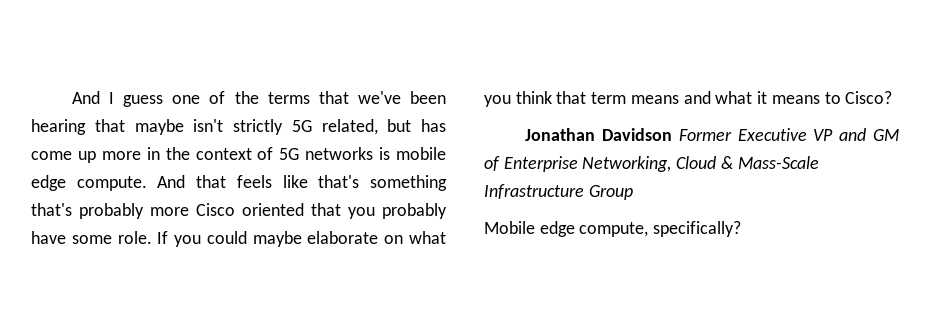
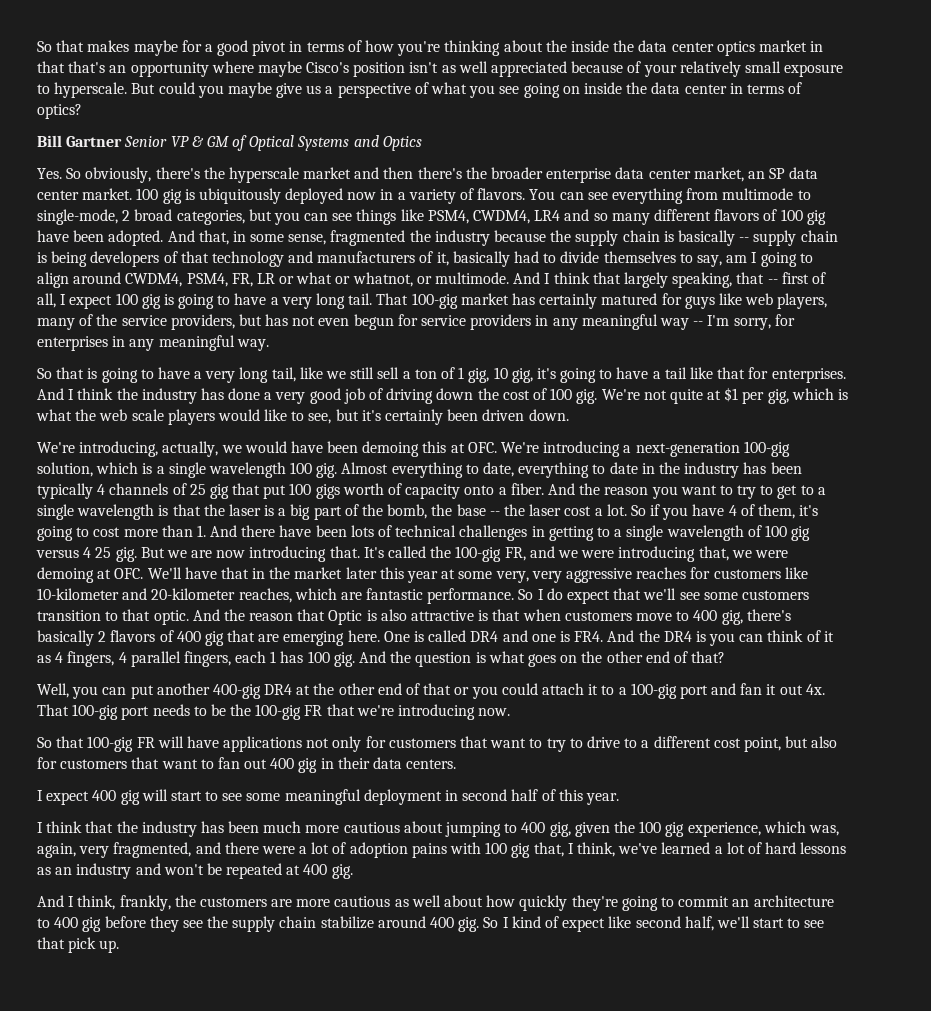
- And I guess one of the terms that we've been hearing that maybe isn't strictly 5G related, but has come up more in the context of 5G networks is mobile edge compute. And that feels like that's something that's probably more Cisco oriented that you probably have some role. If you could maybe elaborate on what you think that term means and what it means to Cisco?
- Jonathan Davidson Former Executive VP and GM of Enterprise Networking, Cloud & Mass-Scale Infrastructure Group
- Mobile edge compute, specifically?
+ So that makes maybe for a good pivot in terms of how you're thinking about the inside the data center optics market in that that's an opportunity where maybe Cisco's position isn't as well appreciated because of your relatively small exposure to hyperscale. But could you maybe give us a perspective of what you see going on inside the data center in terms of optics?
+ Bill Gartner Senior VP & GM of Optical Systems and Optics
+ Yes. So obviously, there's the hyperscale market and then there's the broader enterprise data center market, an SP data center market. 100 gig is ubiquitously deployed now in a variety of flavors. You can see everything from multimode to single-mode, 2 broad categories, but you can see things like PSM4, CWDM4, LR4 and so many different flavors of 100 gig have been adopted. And that, in some sense, fragmented the industry because the supply chain is basically -- supply chain is being developers of that technology and manufacturers of it, basically had to divide themselves to say, am I going to align around CWDM4, PSM4, FR, LR or what or whatnot, or multimode. And I think that largely speaking, that -- first of all, I expect 100 gig is going to have a very long tail. That 100-gig market has certainly matured for guys like web players, many of the service providers, but has not even begun for service providers in any meaningful way -- I'm sorry, for enterprises in any meaningful way.
+ So that is going to have a very long tail, like we still sell a ton of 1 gig, 10 gig, it's going to have a tail like that for enterprises. And I think the industry has done a very good job of driving down the cost of 100 gig. We're not quite at $1 per gig, which is what the web scale players would like to see, but it's certainly been driven down.
+ We're introducing, actually, we would have been demoing this at OFC. We're introducing a next-generation 100-gig solution, which is a single wavelength 100 gig. Almost everything to date, everything to date in the industry has been typically 4 channels of 25 gig that put 100 gigs worth of capacity onto a fiber. And the reason you want to try to get to a single wavelength is that the laser is a big part of the bomb, the base -- the laser cost a lot. So if you have 4 of them, it's going to cost more than 1. And there have been lots of technical challenges in getting to a single wavelength of 100 gig versus 4 25 gig. But we are now introducing that. It's called the 100-gig FR, and we were introducing that, we were demoing at OFC. We'll have that in the market later this year at some very, very aggressive reaches for customers like 10-kilometer and 20-kilometer reaches, which are fantastic performance. So I do expect that we'll see some customers transition to that optic. And the reason that Optic is also attractive is that when customers move to 400 gig, there's basically 2 flavors of 400 gig that are emerging here. One is called DR4 and one is FR4. And the DR4 is you can think of it as 4 fingers, 4 parallel fingers, each 1 has 100 gig. And the question is what goes on the other end of that?
+ Well, you can put another 400-gig DR4 at the other end of that or you could attach it to a 100-gig port and fan it out 4x. That 100-gig port needs to be the 100-gig FR that we're introducing now.
+ So that 100-gig FR will have applications not only for customers that want to try to drive to a different cost point, but also for customers that want to fan out 400 gig in their data centers.
+ I expect 400 gig will start to see some meaningful deployment in second half of this year.
+ I think that the industry has been much more cautious about jumping to 400 gig, given the 100 gig experience, which was, again, very fragmented, and there were a lot of adoption pains with 100 gig that, I think, we've learned a lot of hard lessons as an industry and won't be repeated at 400 gig.
+ And I think, frankly, the customers are more cautious as well about how quickly they're going to commit an architecture to 400 gig before they see the supply chain stabilize around 400 gig. So I kind of expect like second half, we'll start to see that pick up.

